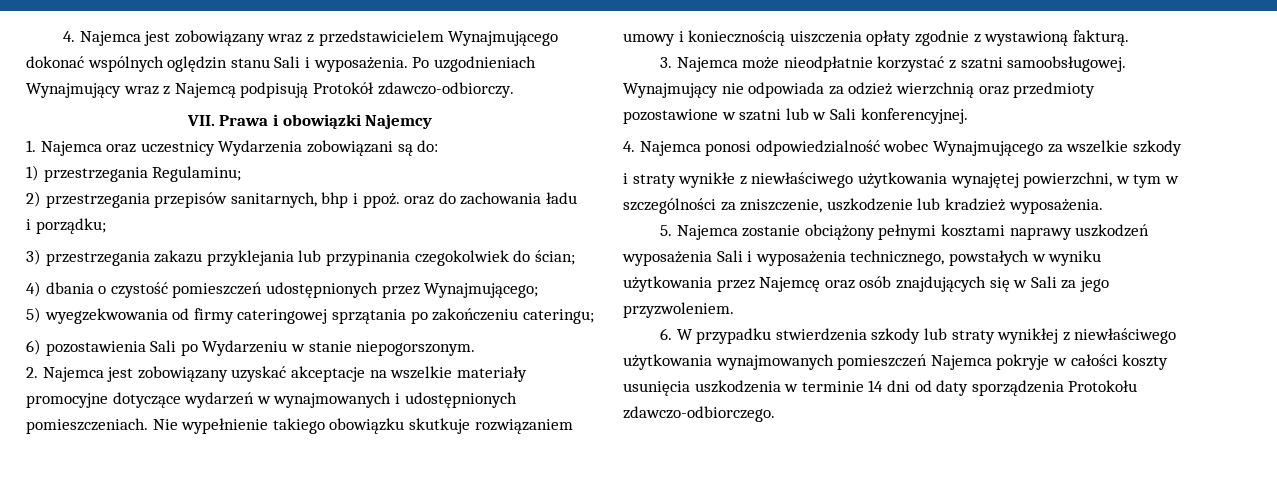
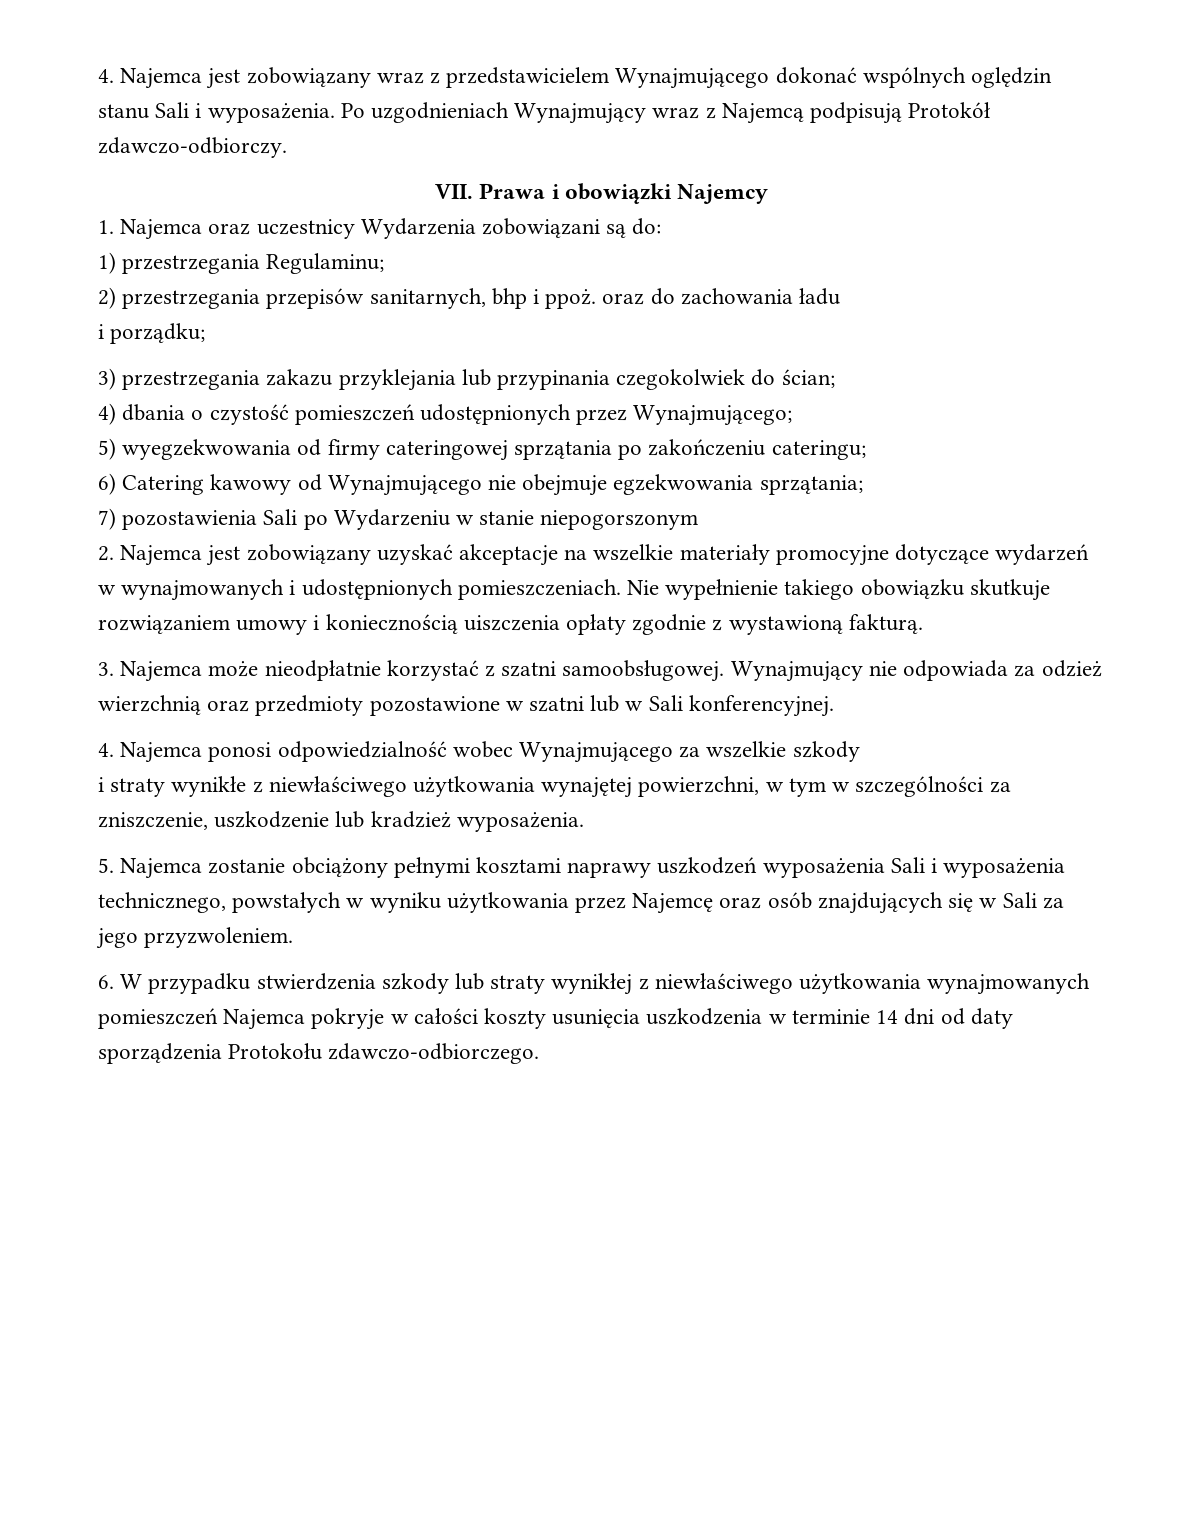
- 6) pozostawienia Sali po Wydarzeniu w stanie niepogorszonym.
+ 6) Catering kawowy od Wynajmującego nie obejmuje egzekwowania sprzątania;
+ 7) pozostawienia Sali po Wydarzeniu w stanie niepogorszonym

